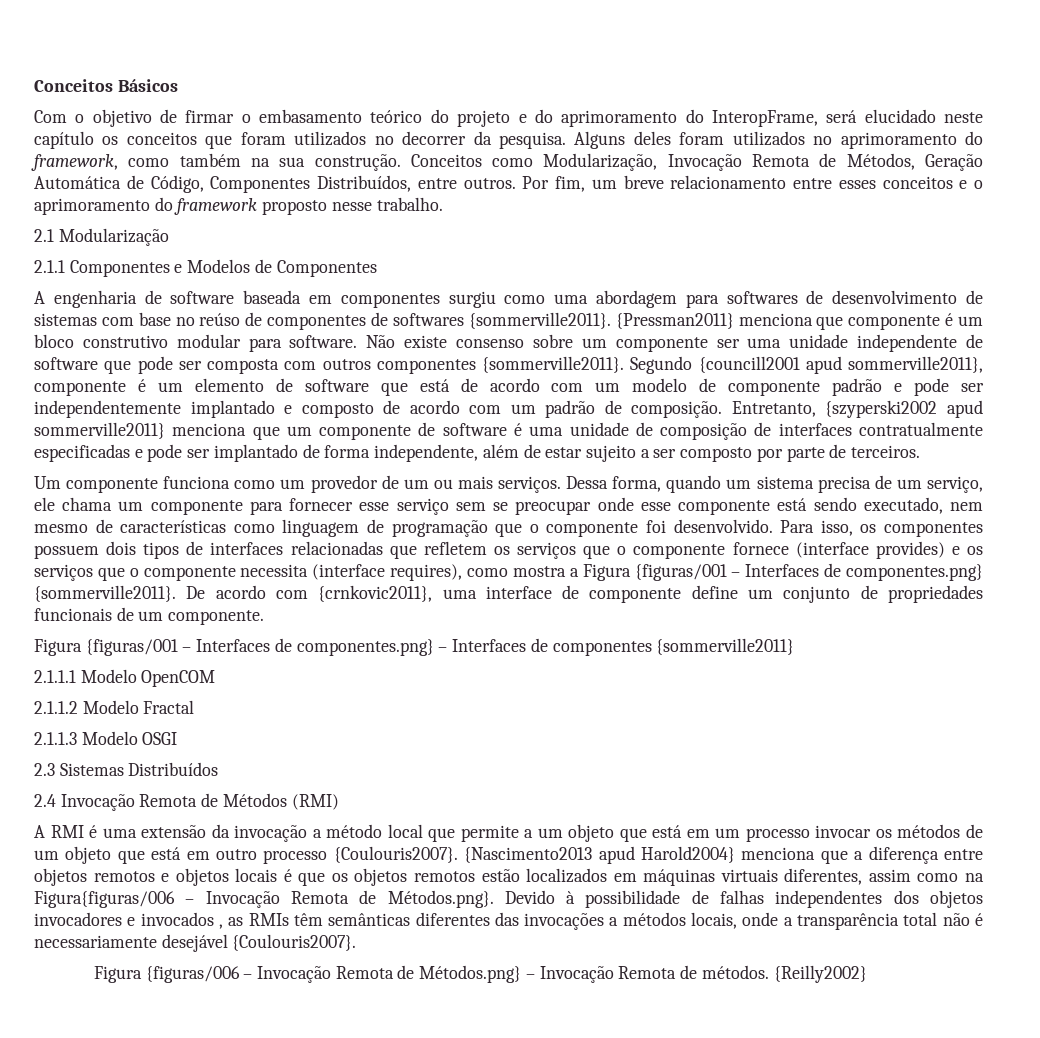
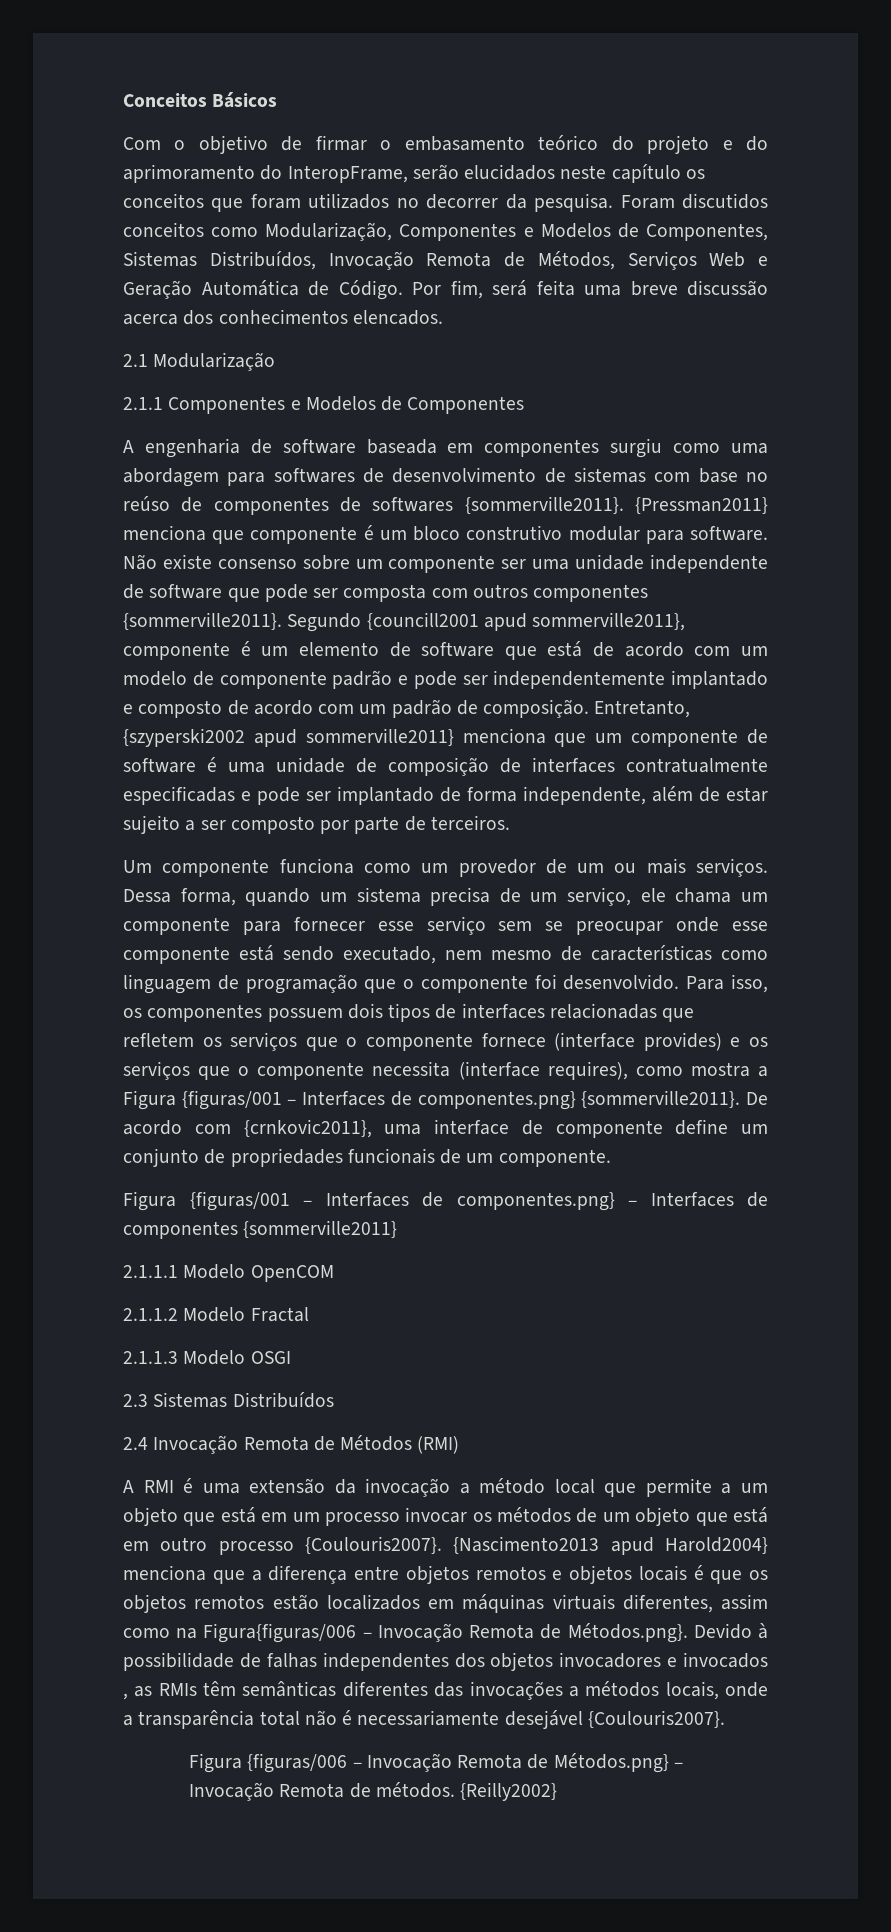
- Com o objetivo de firmar o embasamento teórico do projeto e do aprimoramento do InteropFrame, será elucidado neste capítulo os conceitos que foram utilizados no decorrer da pesquisa.
+ Com o objetivo de firmar o embasamento teórico do projeto e do aprimoramento do InteropFrame, serão elucidados neste capítulo os conceitos que foram utilizados no decorrer da pesquisa.
- Alguns deles foram utilizados no aprimoramento do framework, como também na sua construção. Conceitos como Modularização, Invocação Remota de Métodos, Geração Automática de Código, Componentes Distribuídos, entre outros. Por fim, um breve relacionamento entre esses conceitos e o aprimoramento do framework proposto nesse trabalho.
+ Foram discutidos conceitos como Modularização, Componentes e Modelos de Componentes, Sistemas Distribuídos, Invocação Remota de Métodos, Serviços Web e Geração Automática de Código. Por fim, será feita uma breve discussão acerca dos conhecimentos elencados.

